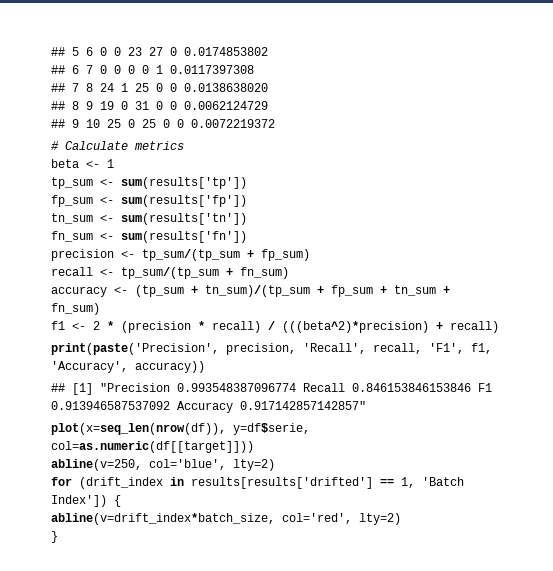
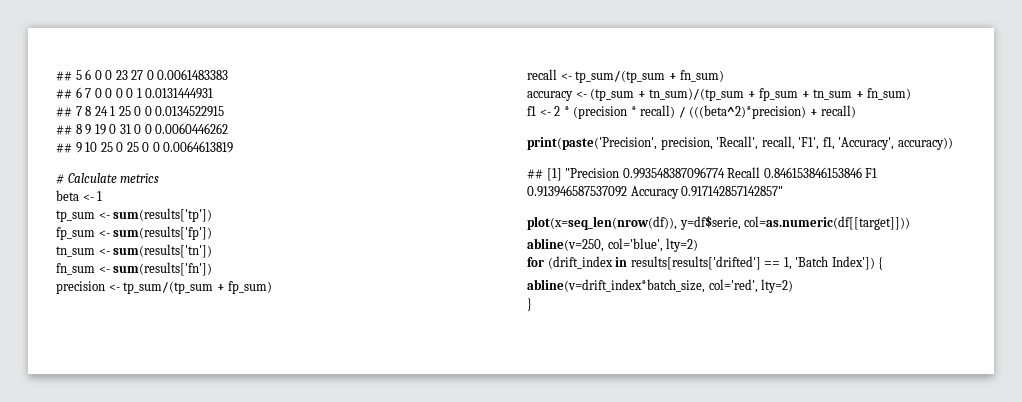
- ## 5 6 0 0 23 27 0 0.0174853802
+ ## 5 6 0 0 23 27 0 0.0061483383
- ## 6 7 0 0 0 0 1 0.0117397308
+ ## 6 7 0 0 0 0 1 0.0131444931
- ## 7 8 24 1 25 0 0 0.0138638020
+ ## 7 8 24 1 25 0 0 0.0134522915
- ## 8 9 19 0 31 0 0 0.0062124729
+ ## 8 9 19 0 31 0 0 0.0060446262
- ## 9 10 25 0 25 0 0 0.0072219372
+ ## 9 10 25 0 25 0 0 0.0064613819

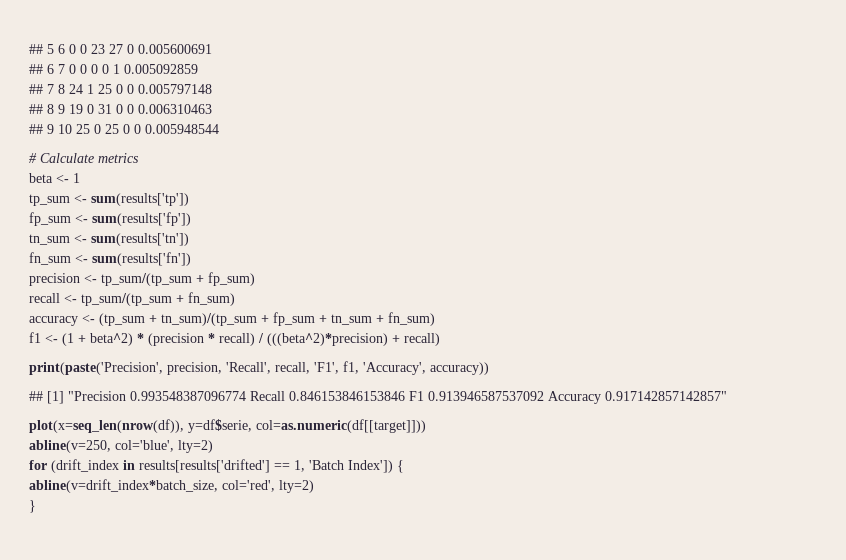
- ## 5 6 0 0 23 27 0 0.0061483383
+ ## 5 6 0 0 23 27 0 0.005600691
- ## 6 7 0 0 0 0 1 0.0131444931
+ ## 6 7 0 0 0 0 1 0.005092859
- ## 7 8 24 1 25 0 0 0.0134522915
+ ## 7 8 24 1 25 0 0 0.005797148
- ## 8 9 19 0 31 0 0 0.0060446262
+ ## 8 9 19 0 31 0 0 0.006310463
- ## 9 10 25 0 25 0 0 0.0064613819
+ ## 9 10 25 0 25 0 0 0.005948544
- f1 <- 2 * (precision * recall) / (((beta^2)*precision) + recall)
+ f1 <- (1 + beta^2) * (precision * recall) / (((beta^2)*precision) + recall)

